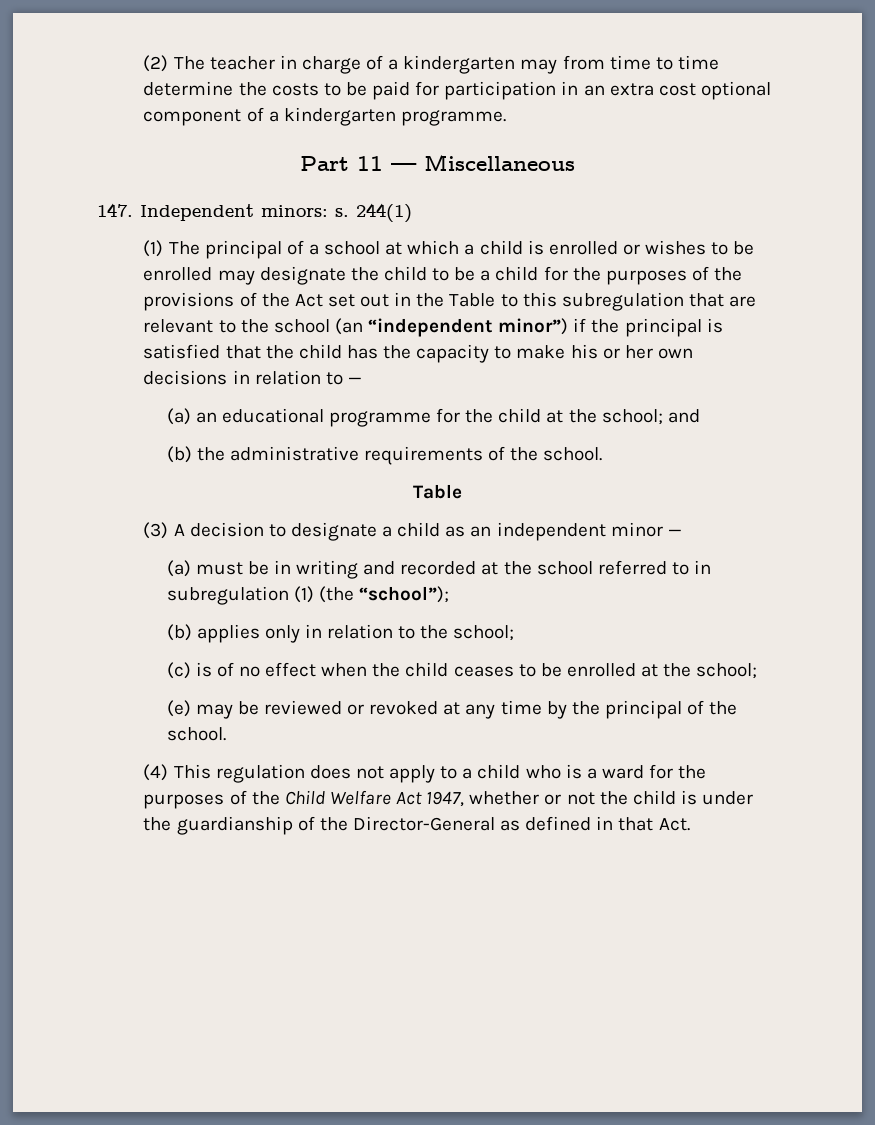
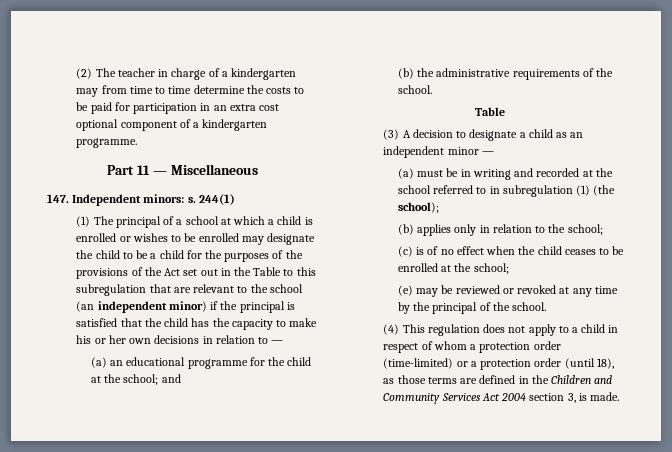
- (1) The principal of a school at which a child is enrolled or wishes to be enrolled may designate the child to be a child for the purposes of the provisions of the Act set out in the Table to this subregulation that are relevant to the school (an “independent minor”) if the principal is satisfied that the child has the capacity to make his or her own decisions in relation to —
+ (1) The principal of a school at which a child is enrolled or wishes to be enrolled may designate the child to be a child for the purposes of the provisions of the Act set out in the Table to this subregulation that are relevant to the school (an independent minor) if the principal is satisfied that the child has the capacity to make his or her own decisions in relation to —
- (a) must be in writing and recorded at the school referred to in subregulation (1) (the “school”);
+ (a) must be in writing and recorded at the school referred to in subregulation (1) (the school);
- (4) This regulation does not apply to a child who is a ward for the purposes of the Child Welfare Act 1947, whether or not the child is under the guardianship of the Director-General as defined in that Act.
+ (4) This regulation does not apply to a child in respect of whom a protection order (time-limited) or a protection order (until 18), as those terms are defined in the Children and Community Services Act 2004 section 3, is made.

